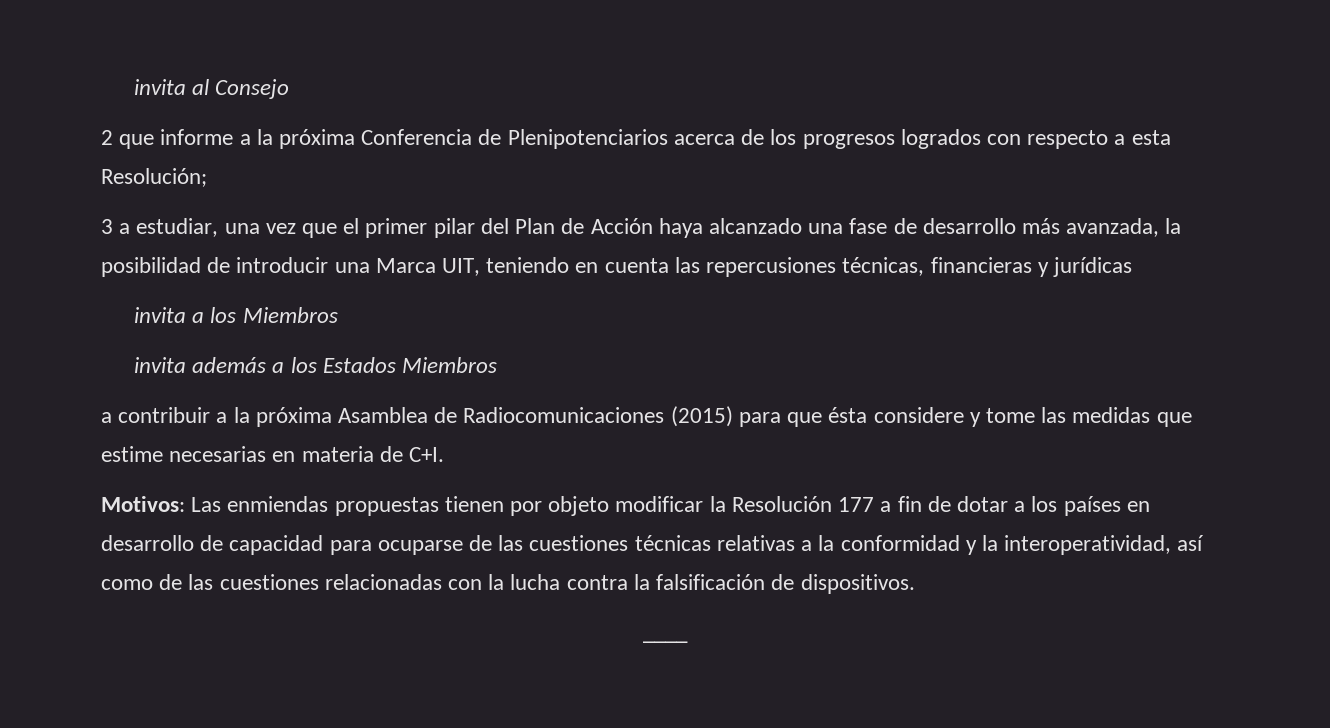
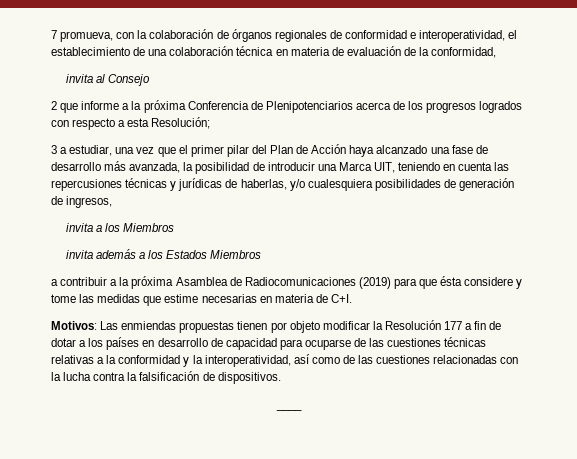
+ 7 promueva, con la colaboración de órganos regionales de conformidad e interoperatividad, el establecimiento de una colaboración técnica en materia de evaluación de la conformidad,
- 3 a estudiar, una vez que el primer pilar del Plan de Acción haya alcanzado una fase de desarrollo más avanzada, la posibilidad de introducir una Marca UIT, teniendo en cuenta las repercusiones técnicas, financieras y jurídicas
+ 3 a estudiar, una vez que el primer pilar del Plan de Acción haya alcanzado una fase de desarrollo más avanzada, la posibilidad de introducir una Marca UIT, teniendo en cuenta las repercusiones técnicas y jurídicas de haberlas, y/o cualesquiera posibilidades de generación de ingresos,
- a contribuir a la próxima Asamblea de Radiocomunicaciones (2015) para que ésta considere y tome las medidas que estime necesarias en materia de C+I.
+ a contribuir a la próxima Asamblea de Radiocomunicaciones (2019) para que ésta considere y tome las medidas que estime necesarias en materia de C+I.

